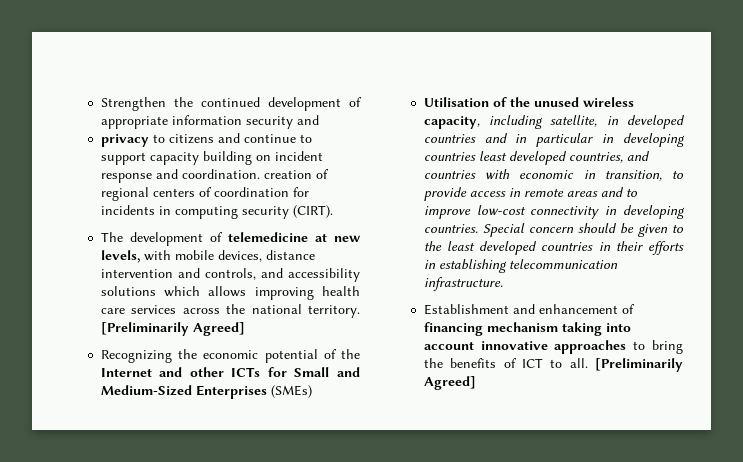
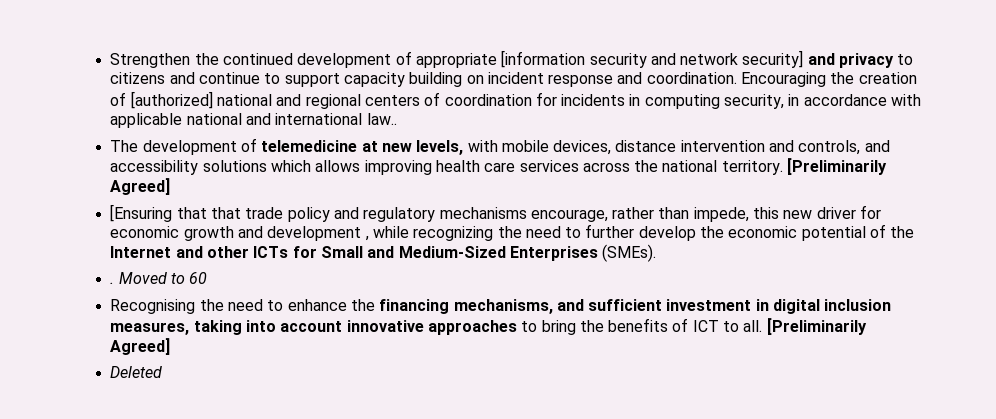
- Strengthen the continued development of appropriate information security and
- privacy to citizens and continue to support capacity building on incident response and coordination. creation of regional centers of coordination for incidents in computing security (CIRT).
+ Strengthen the continued development of appropriate [information security and network security] and privacy to citizens and continue to support capacity building on incident response and coordination. Encouraging the creation of [authorized] national and regional centers of coordination for incidents in computing security, in accordance with applicable national and international law..
- Recognizing the economic potential of the Internet and other ICTs for Small and Medium-Sized Enterprises (SMEs)
- Utilisation of the unused wireless capacity, including satellite, in developed countries and in particular in developing countries least developed countries, and countries with economic in transition, to provide access in remote areas and to improve low-cost connectivity in developing countries. Special concern should be given to the least developed countries in their efforts in establishing telecommunication infrastructure.
- Establishment and enhancement of financing mechanism taking into account innovative approaches to bring the benefits of ICT to all.
+ [Ensuring that that trade policy and regulatory mechanisms encourage, rather than impede, this new driver for economic growth and development , while recognizing the need to further develop the economic potential of the Internet and other ICTs for Small and Medium-Sized Enterprises (SMEs).
+ . Moved to 60
+ Recognising the need to enhance the financing mechanisms, and sufficient investment in digital inclusion measures, taking into account innovative approaches to bring the benefits of ICT to all.
+ Deleted

